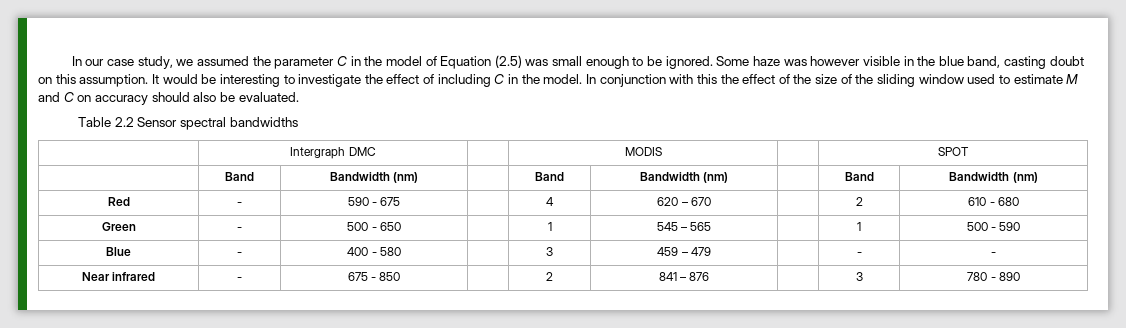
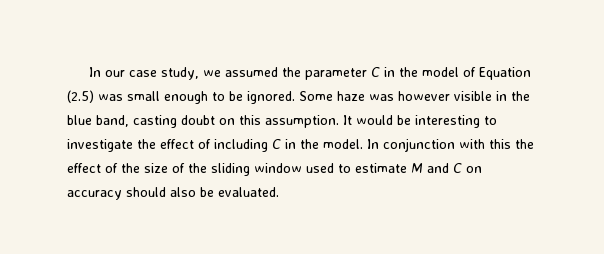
- Table 2.2 Sensor spectral bandwidths
- | Intergraph DMC | | MODIS | | SPOT
- | Band | Bandwidth (nm) | | Band | Bandwidth (nm) | | Band | Bandwidth (nm)
- Red | - | 590 - 675 | | 4 | 620 – 670 | | 2 | 610 - 680
- Green | - | 500 - 650 | | 1 | 545 – 565 | | 1 | 500 - 590
- Blue | - | 400 - 580 | | 3 | 459 – 479 | | - | -
- Near infrared | - | 675 - 850 | | 2 | 841 – 876 | | 3 | 780 - 890

